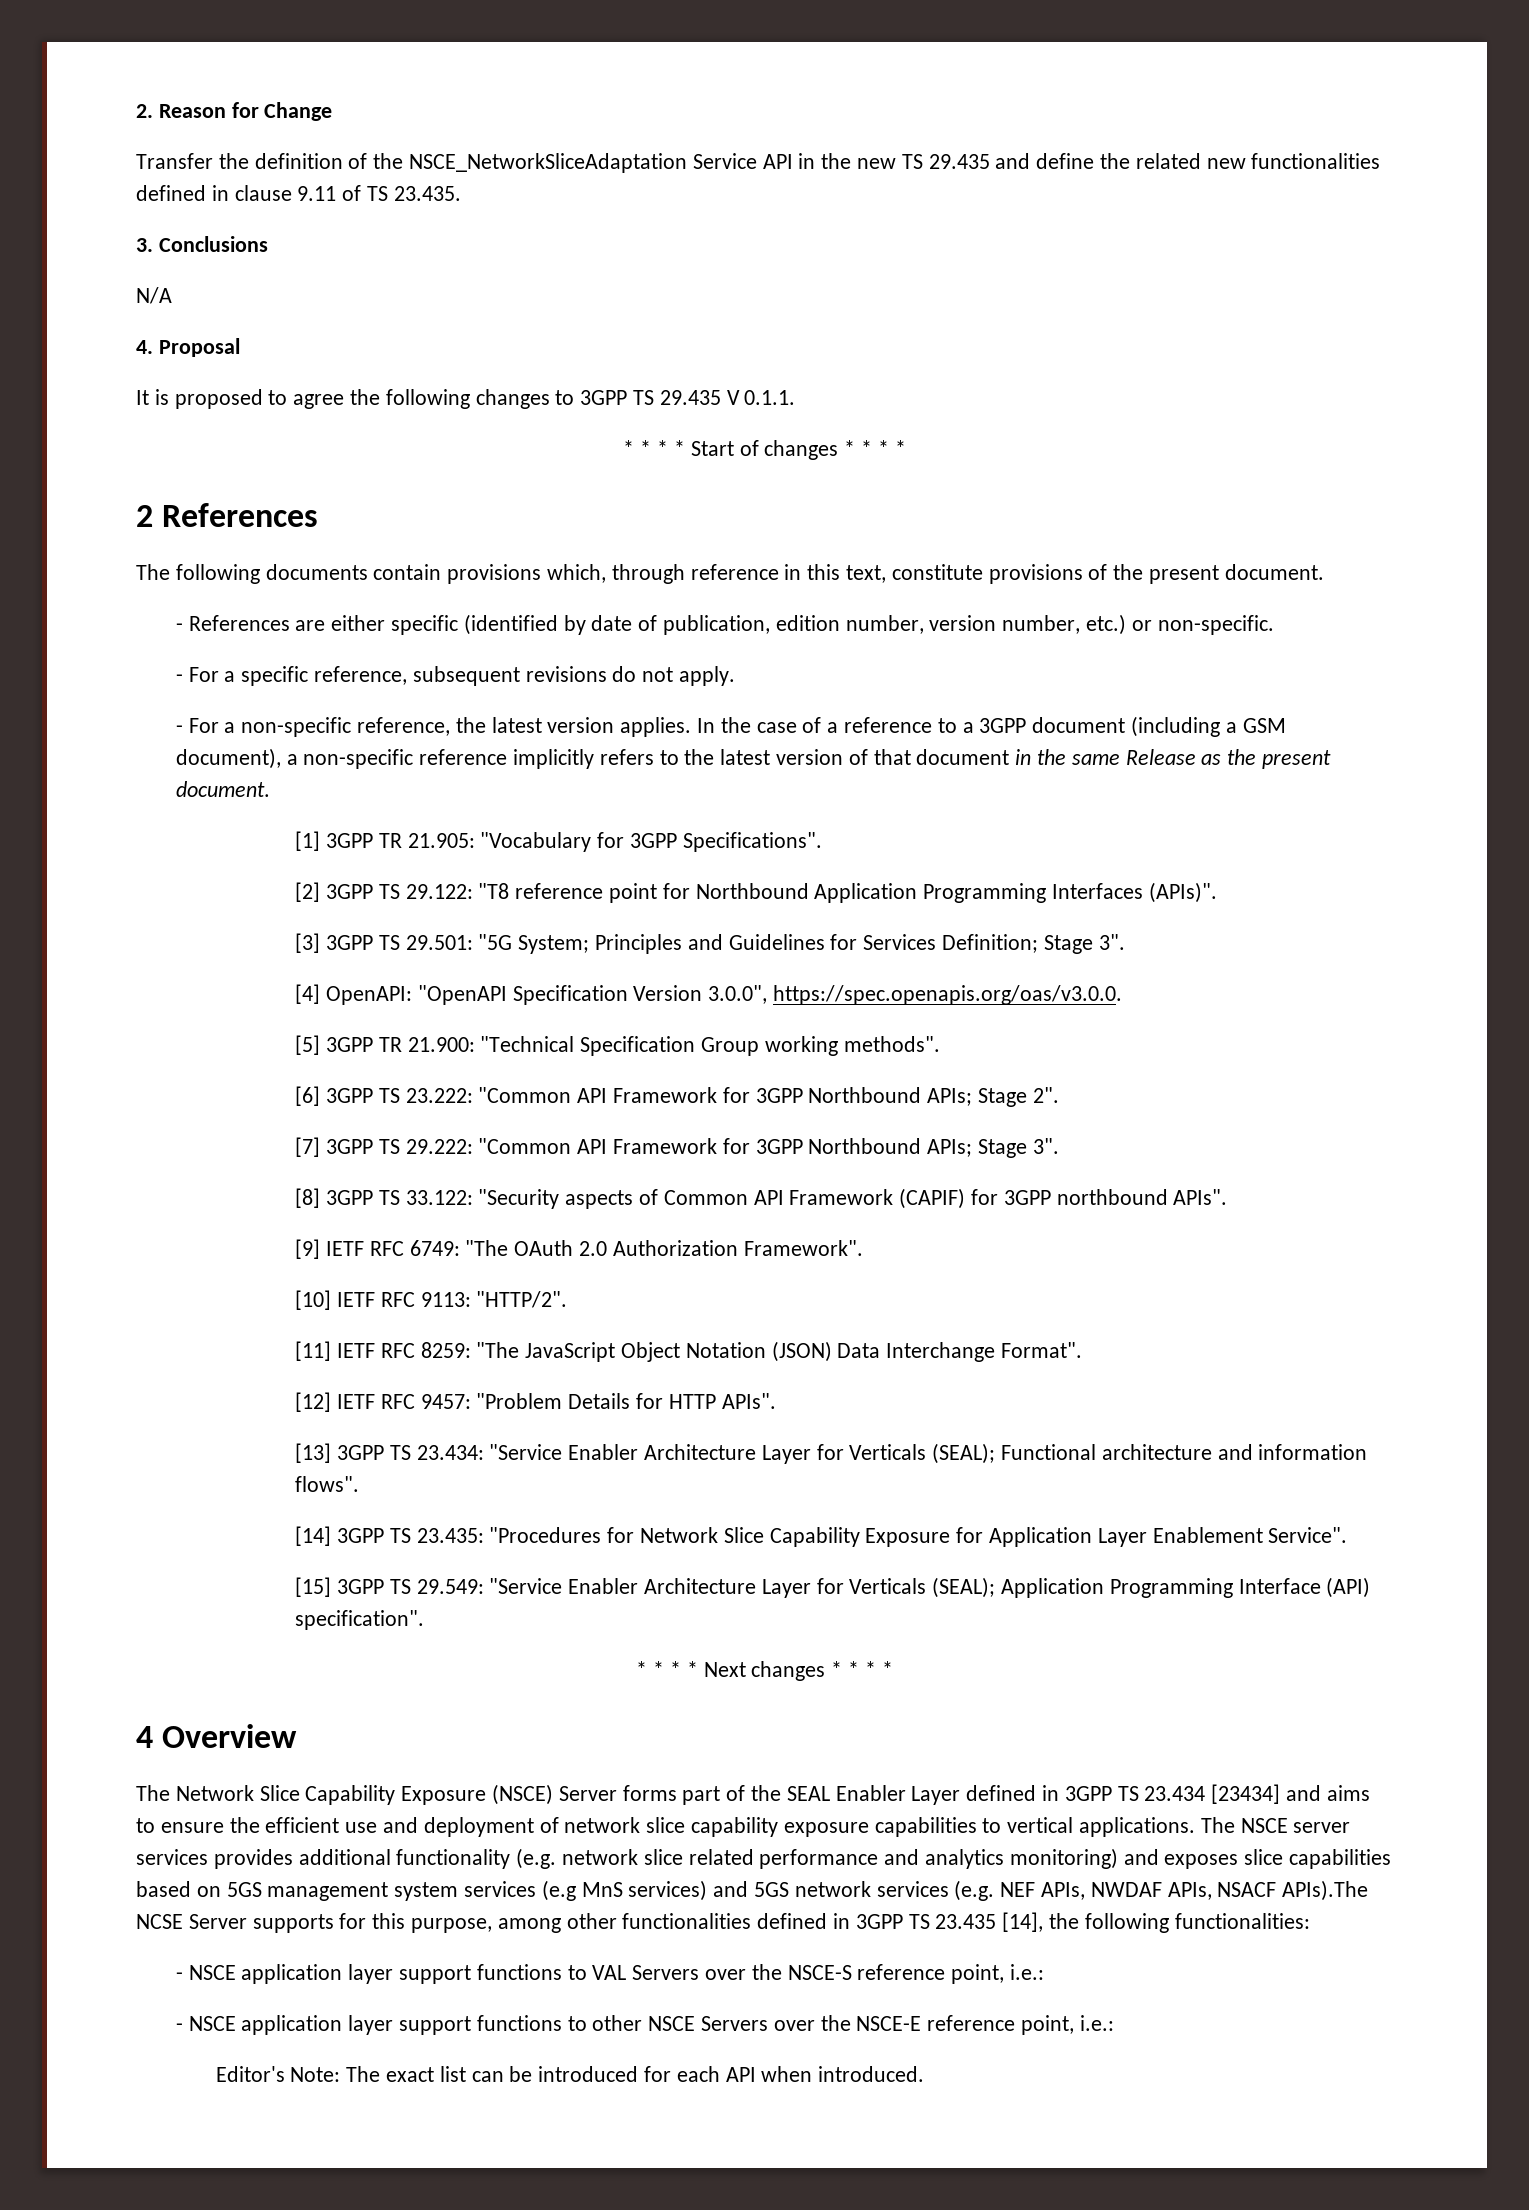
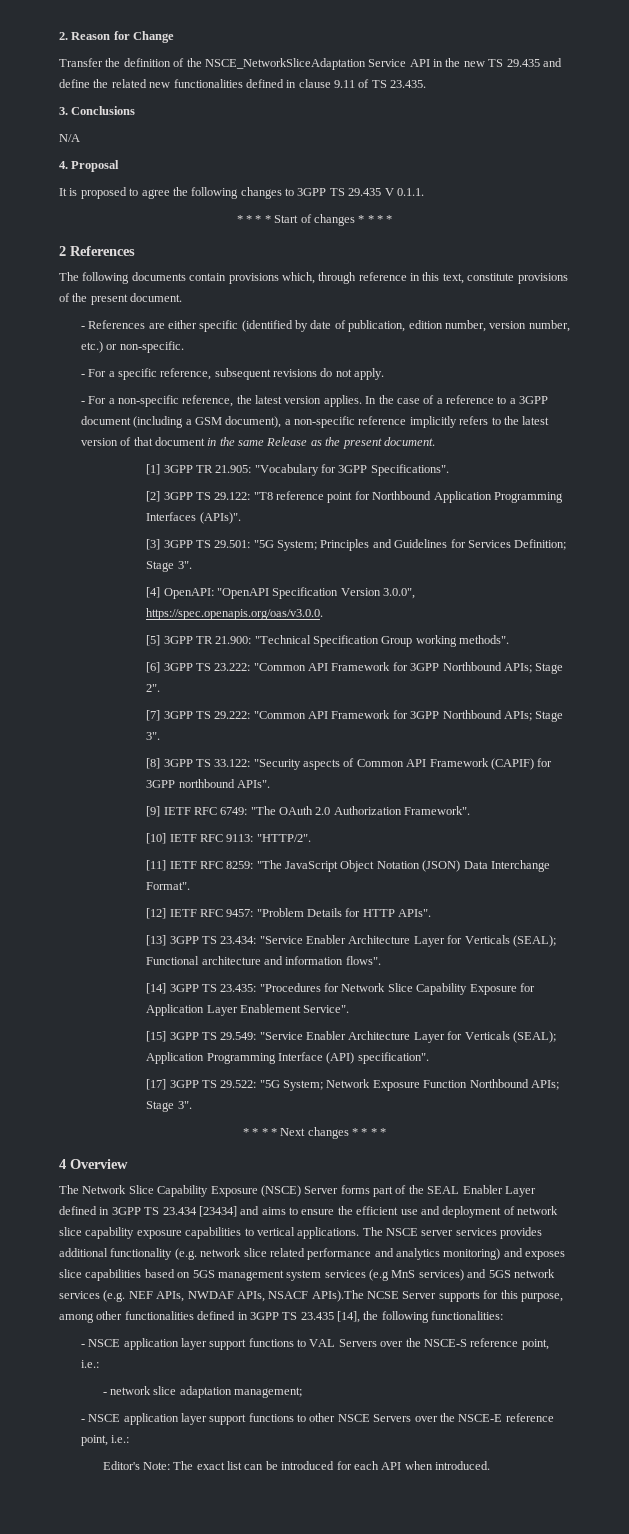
+ [17] 3GPP TS 29.522: "5G System; Network Exposure Function Northbound APIs; Stage 3".
+ - network slice adaptation management;

